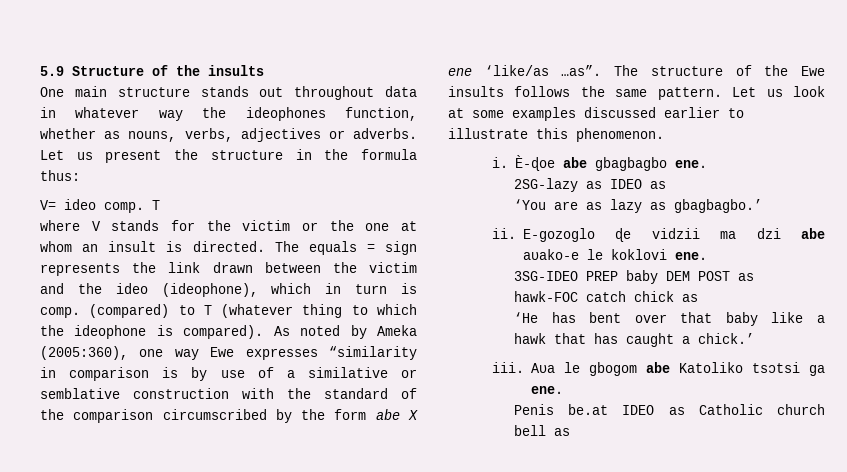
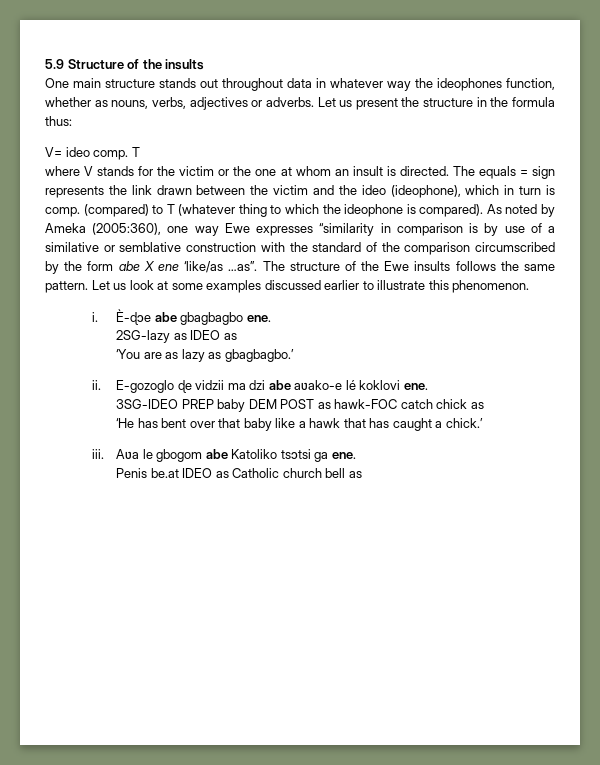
- Ѐ-ɖoe abe gbagbagbo ene.
+ Ѐ-ɖɔe abe gbagbagbo ene.
- E-gozoglo ɖe vidzii ma dzi abe aʋako-e le koklovi ene.
+ E-gozoglo ɖe vidzii ma dzi abe aʋako-e lé koklovi ene.

